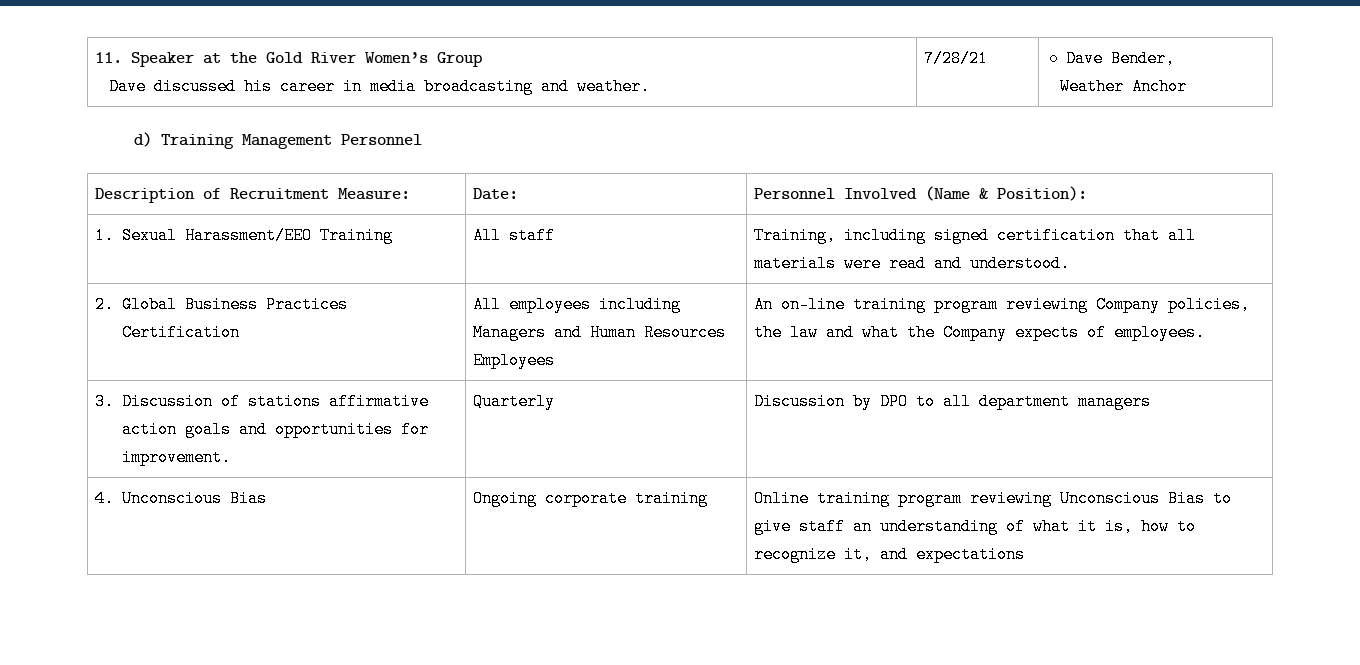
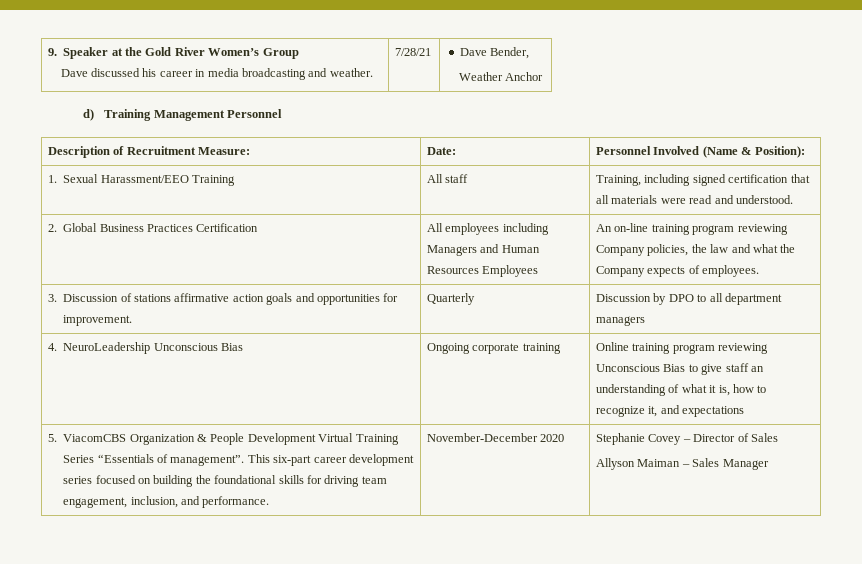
- 11. Speaker at the Gold River Women’s Group
+ 9. Speaker at the Gold River Women’s Group
- 4. Unconscious Bias | Ongoing corporate training | Online training program reviewing Unconscious Bias to give staff an understanding of what it is, how to recognize it, and expectations
+ 4. NeuroLeadership Unconscious Bias | Ongoing corporate training | Online training program reviewing Unconscious Bias to give staff an understanding of what it is, how to recognize it, and expectations
+ 5. ViacomCBS Organization & People Development Virtual Training Series “Essentials of management”. This six-part career development series focused on building the foundational skills for driving team engagement, inclusion, and performance. | November-December 2020 | Stephanie Covey – Director of Sales
+ Allyson Maiman – Sales Manager

